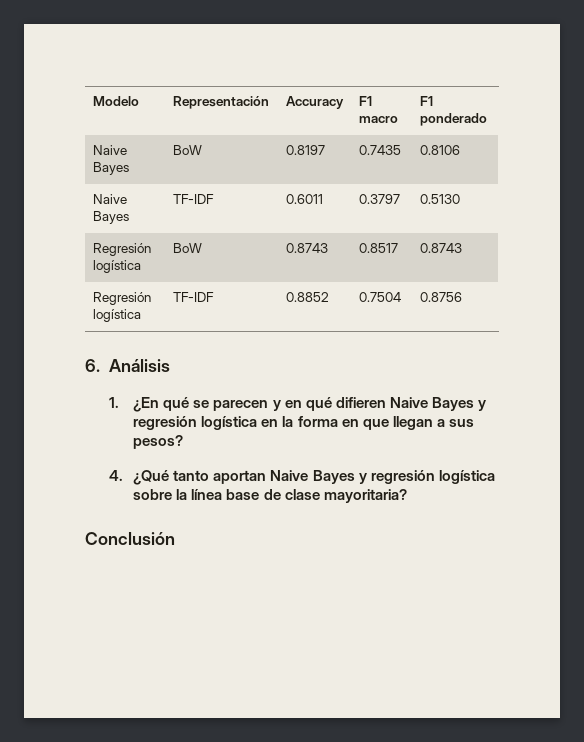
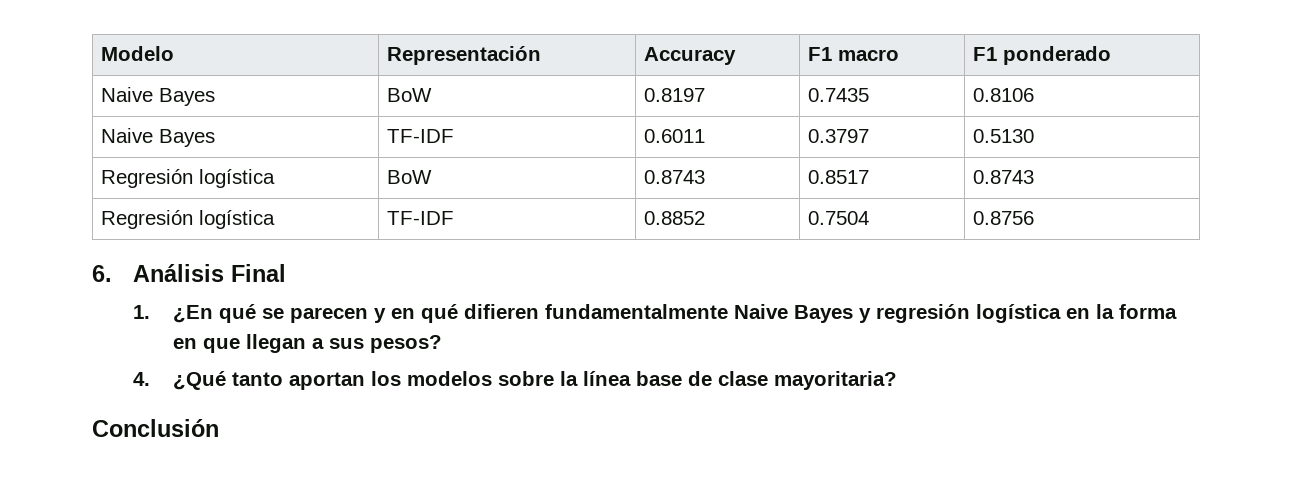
- 6. Análisis
+ 6. Análisis Final
- 1. ¿En qué se parecen y en qué difieren Naive Bayes y regresión logística en la forma en que llegan a sus pesos?
+ 1. ¿En qué se parecen y en qué difieren fundamentalmente Naive Bayes y regresión logística en la forma en que llegan a sus pesos?
- 4. ¿Qué tanto aportan Naive Bayes y regresión logística sobre la línea base de clase mayoritaria?
+ 4. ¿Qué tanto aportan los modelos sobre la línea base de clase mayoritaria?

